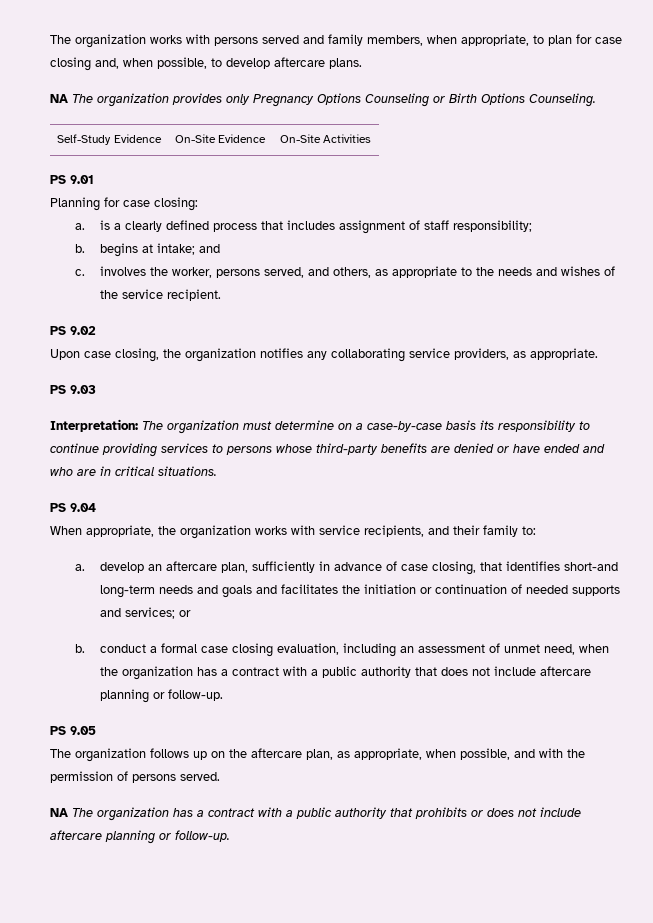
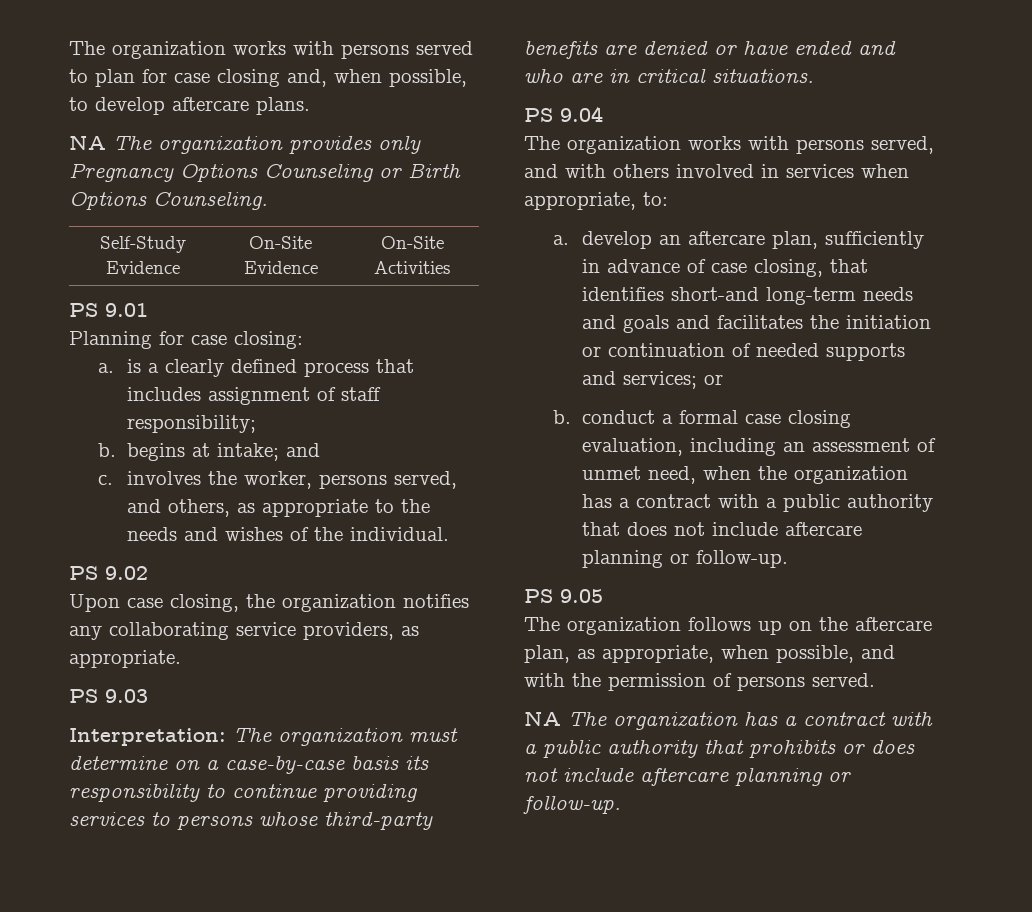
- The organization works with persons served and family members, when appropriate, to plan for case closing and, when possible, to develop aftercare plans.
+ The organization works with persons served to plan for case closing and, when possible, to develop aftercare plans.
- c. involves the worker, persons served, and others, as appropriate to the needs and wishes of the service recipient.
+ c. involves the worker, persons served, and others, as appropriate to the needs and wishes of the individual.
- When appropriate, the organization works with service recipients, and their family to:
+ The organization works with persons served, and with others involved in services when appropriate, to:

